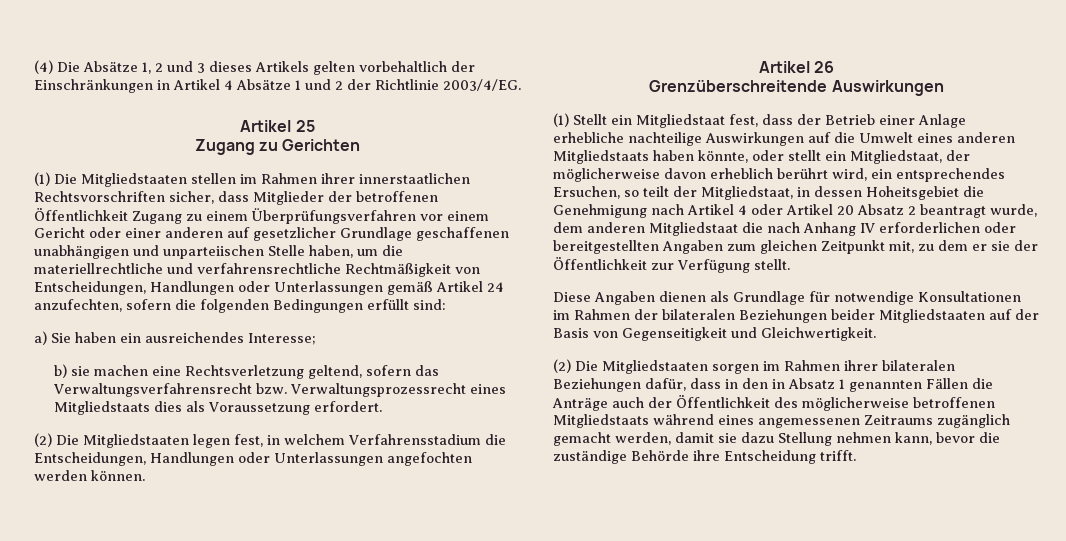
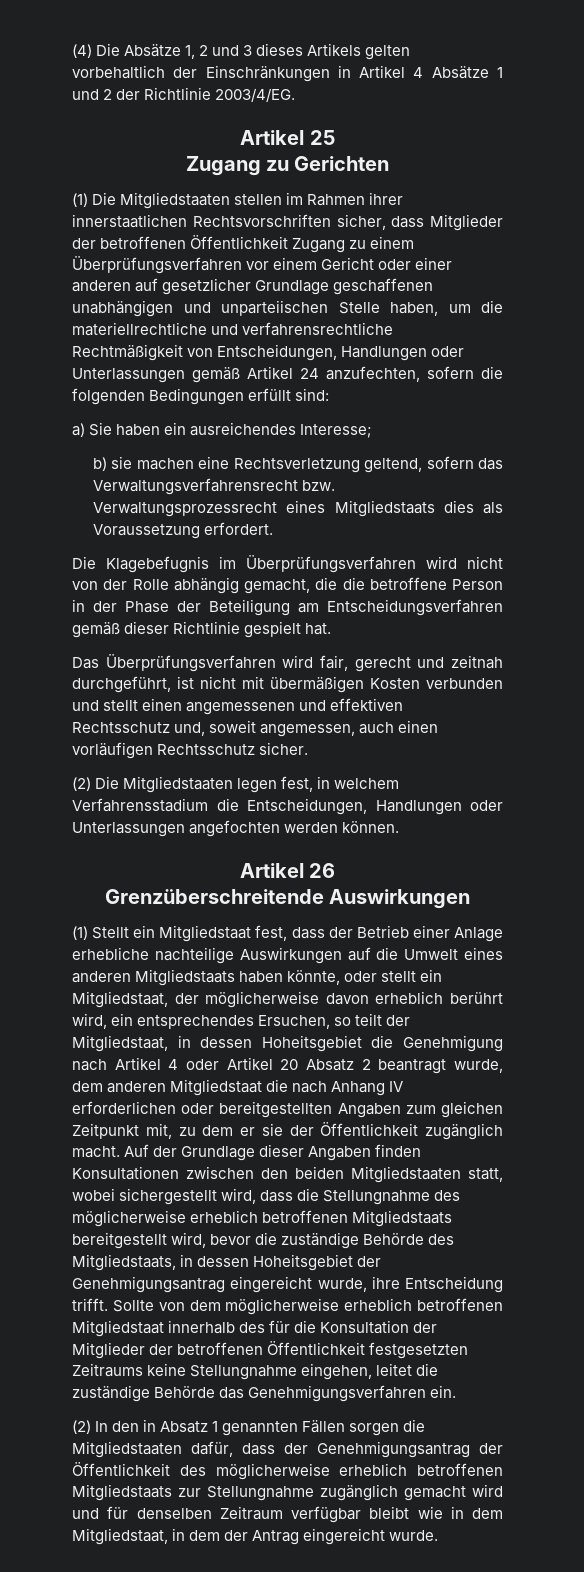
+ Die Klagebefugnis im Überprüfungsverfahren wird nicht von der Rolle abhängig gemacht, die die betroffene Person in der Phase der Beteiligung am Entscheidungsverfahren gemäß dieser Richtlinie gespielt hat.
+ Das Überprüfungsverfahren wird fair, gerecht und zeitnah durchgeführt, ist nicht mit übermäßigen Kosten verbunden und stellt einen angemessenen und effektiven Rechtsschutz und, soweit angemessen, auch einen vorläufigen Rechtsschutz sicher.
- (1) Stellt ein Mitgliedstaat fest, dass der Betrieb einer Anlage erhebliche nachteilige Auswirkungen auf die Umwelt eines anderen Mitgliedstaats haben könnte, oder stellt ein Mitgliedstaat, der möglicherweise davon erheblich berührt wird, ein entsprechendes Ersuchen, so teilt der Mitgliedstaat, in dessen Hoheitsgebiet die Genehmigung nach Artikel 4 oder Artikel 20 Absatz 2 beantragt wurde, dem anderen Mitgliedstaat die nach Anhang IV erforderlichen oder bereitgestellten Angaben zum gleichen Zeitpunkt mit, zu dem er sie der Öffentlichkeit zur Verfügung stellt.
- Diese Angaben dienen als Grundlage für notwendige Konsultationen im Rahmen der bilateralen Beziehungen beider Mitgliedstaaten auf der Basis von Gegenseitigkeit und Gleichwertigkeit.
- (2) Die Mitgliedstaaten sorgen im Rahmen ihrer bilateralen Beziehungen dafür, dass in den in Absatz 1 genannten Fällen die Anträge auch der Öffentlichkeit des möglicherweise betroffenen Mitgliedstaats während eines angemessenen Zeitraums zugänglich gemacht werden, damit sie dazu Stellung nehmen kann, bevor die zuständige Behörde ihre Entscheidung trifft.
+ (1) Stellt ein Mitgliedstaat fest, dass der Betrieb einer Anlage erhebliche nachteilige Auswirkungen auf die Umwelt eines anderen Mitgliedstaats haben könnte, oder stellt ein Mitgliedstaat, der möglicherweise davon erheblich berührt wird, ein entsprechendes Ersuchen, so teilt der Mitgliedstaat, in dessen Hoheitsgebiet die Genehmigung nach Artikel 4 oder Artikel 20 Absatz 2 beantragt wurde, dem anderen Mitgliedstaat die nach Anhang IV erforderlichen oder bereitgestellten Angaben zum gleichen Zeitpunkt mit, zu dem er sie der Öffentlichkeit zugänglich macht. Auf der Grundlage dieser Angaben finden Konsultationen zwischen den beiden Mitgliedstaaten statt, wobei sichergestellt wird, dass die Stellungnahme des möglicherweise erheblich betroffenen Mitgliedstaats bereitgestellt wird, bevor die zuständige Behörde des Mitgliedstaats, in dessen Hoheitsgebiet der Genehmigungsantrag eingereicht wurde, ihre Entscheidung trifft. Sollte von dem möglicherweise erheblich betroffenen Mitgliedstaat innerhalb des für die Konsultation der Mitglieder der betroffenen Öffentlichkeit festgesetzten Zeitraums keine Stellungnahme eingehen, leitet die zuständige Behörde das Genehmigungsverfahren ein.
+ (2) In den in Absatz 1 genannten Fällen sorgen die Mitgliedstaaten dafür, dass der Genehmigungsantrag der Öffentlichkeit des möglicherweise erheblich betroffenen Mitgliedstaats zur Stellungnahme zugänglich gemacht wird und für denselben Zeitraum verfügbar bleibt wie in dem Mitgliedstaat, in dem der Antrag eingereicht wurde.

